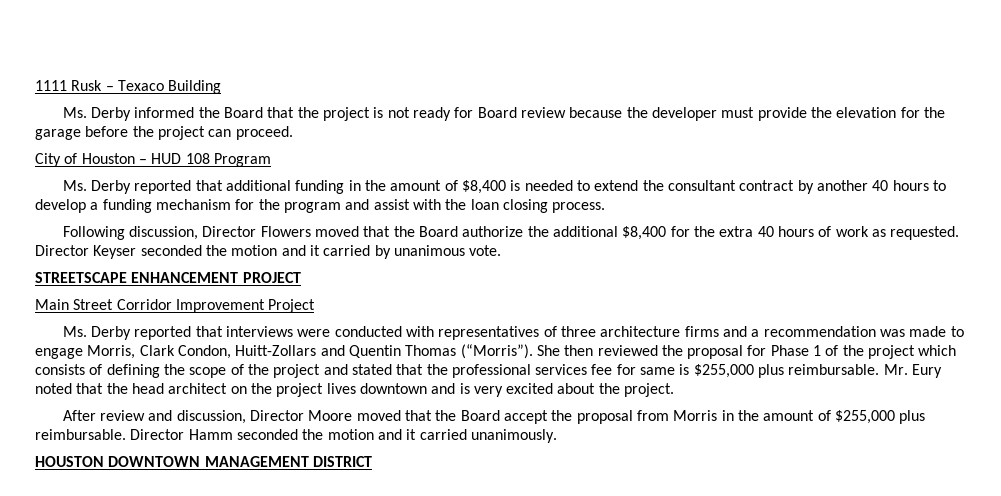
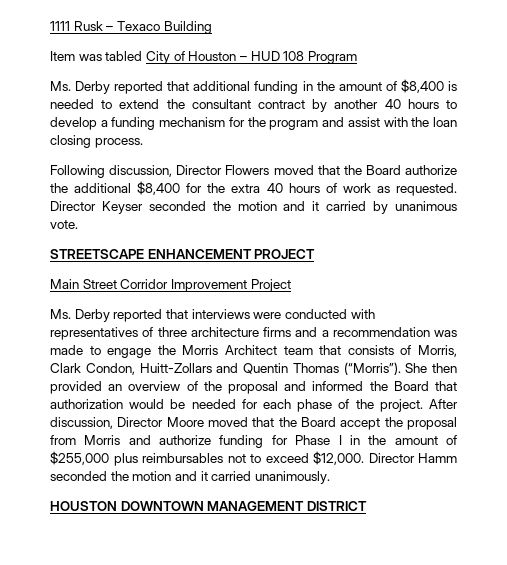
- Ms. Derby informed the Board that the project is not ready for Board review because the developer must provide the elevation for the garage before the project can proceed.
- City of Houston – HUD 108 Program
+ Item was tabled City of Houston – HUD 108 Program
- Ms. Derby reported that interviews were conducted with representatives of three architecture firms and a recommendation was made to engage Morris, Clark Condon, Huitt-Zollars and Quentin Thomas (“Morris”).
+ Ms. Derby reported that interviews were conducted with representatives of three architecture firms and a recommendation was made to engage the Morris Architect team that consists of Morris, Clark Condon, Huitt-Zollars and Quentin Thomas (“Morris”).
- She then reviewed the proposal for Phase 1 of the project which consists of defining the scope of the project and stated that the professional services fee for same is $255,000 plus reimbursable. Mr. Eury noted that the head architect on the project lives downtown and is very excited about the project.
- After review and discussion, Director Moore moved that the Board accept the proposal from Morris in the amount of $255,000 plus reimbursable.
+ She then provided an overview of the proposal and informed the Board that authorization would be needed for each phase of the project. After discussion, Director Moore moved that the Board accept the proposal from Morris and authorize funding for Phase I in the amount of $255,000 plus reimbursables not to exceed $12,000.

